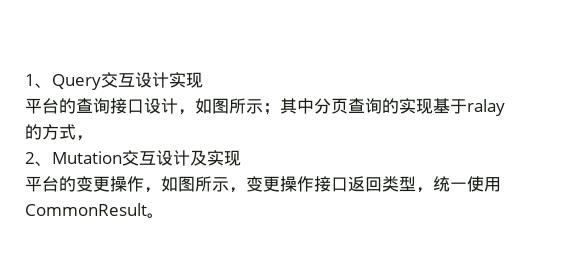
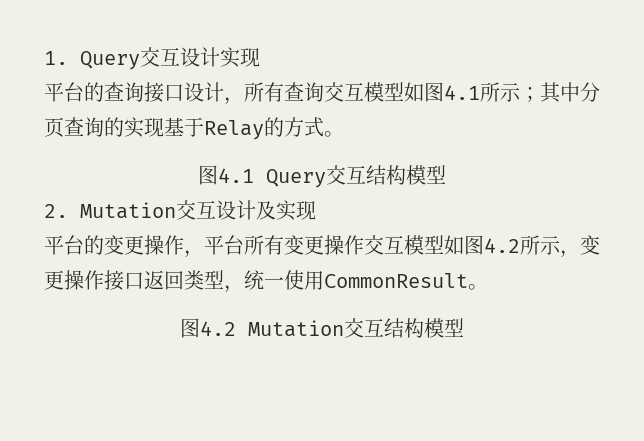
- 1、Query交互设计实现
+ 1. Query交互设计实现
- 平台的查询接口设计，如图所示；其中分页查询的实现基于ralay的方式，
- 2、Mutation交互设计及实现
+ 平台的查询接口设计，所有查询交互模型如图4.1所示；其中分页查询的实现基于Relay的方式。
+ 图4.1 Query交互结构模型
+ 2. Mutation交互设计及实现
- 平台的变更操作，如图所示，变更操作接口返回类型，统一使用CommonResult。
+ 平台的变更操作，平台所有变更操作交互模型如图4.2所示，变更操作接口返回类型，统一使用CommonResult。
+ 图4.2 Mutation交互结构模型

